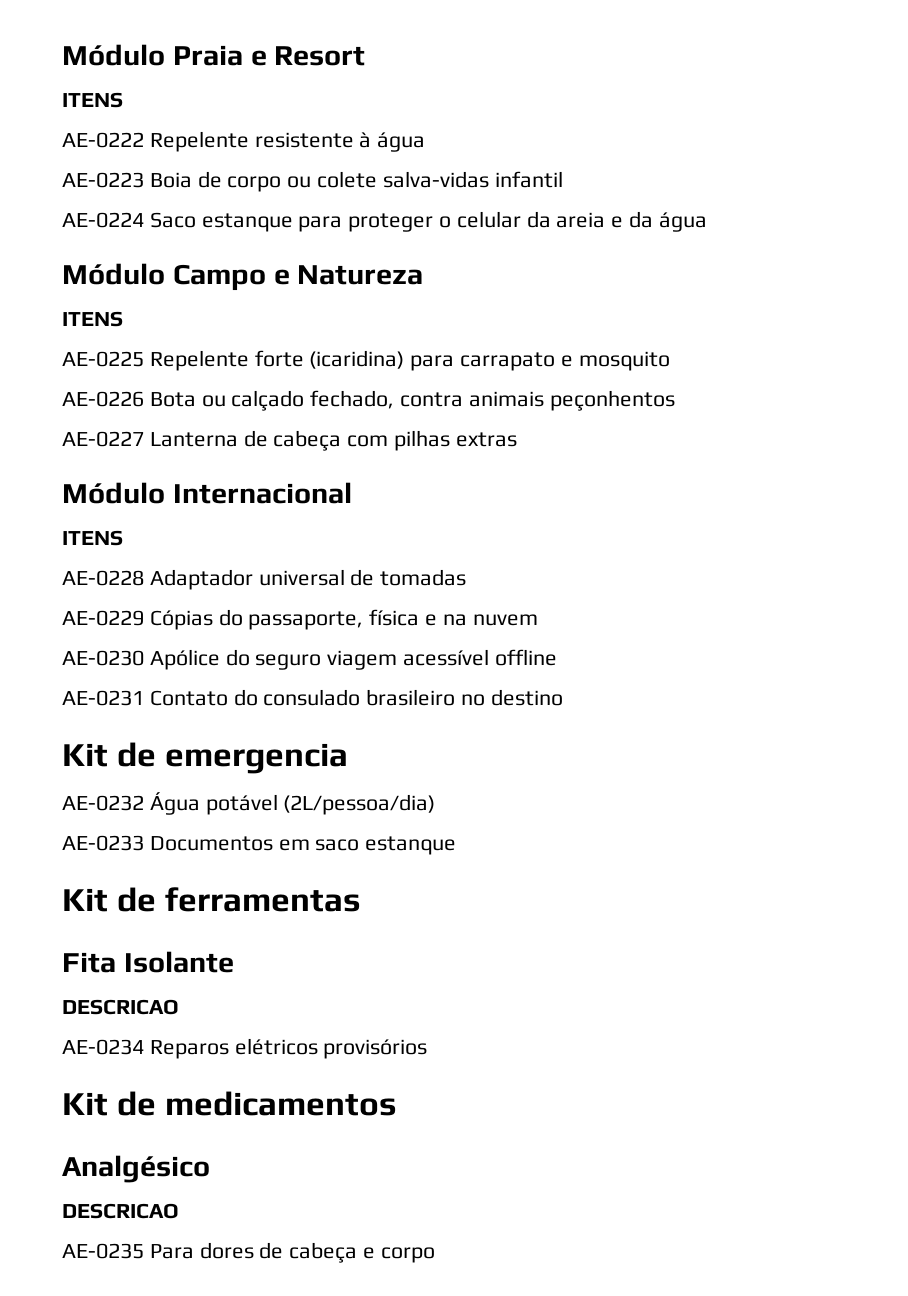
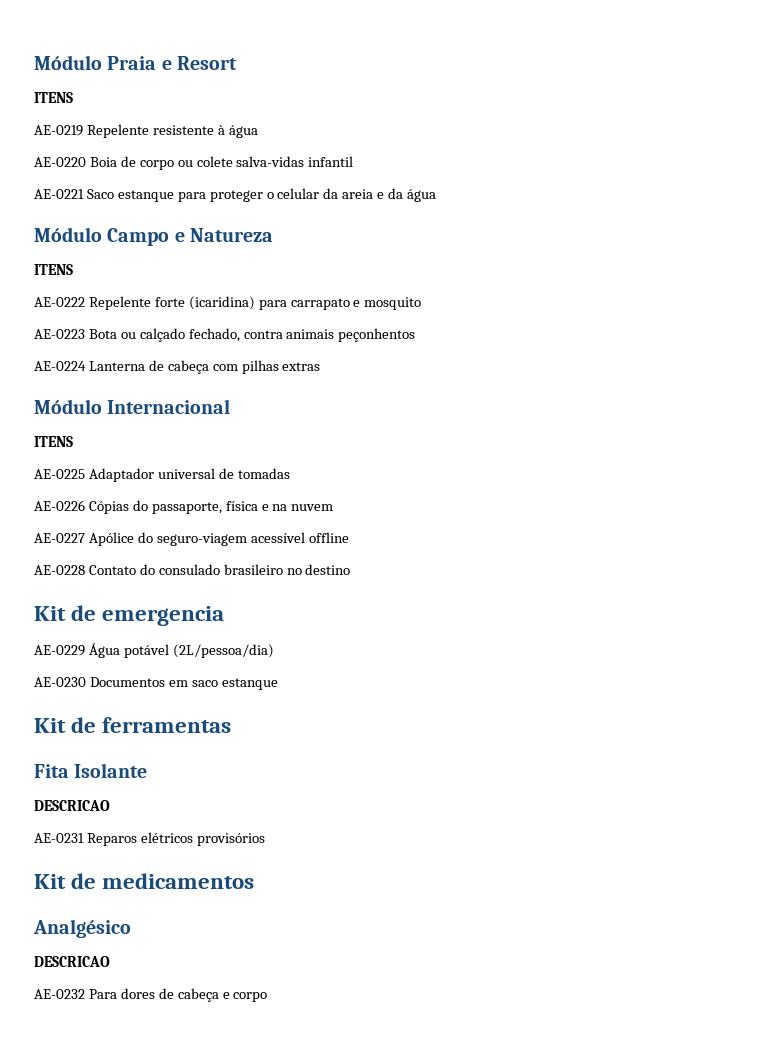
- AE-0222 Repelente resistente à água
+ AE-0219 Repelente resistente à água
- AE-0223 Boia de corpo ou colete salva-vidas infantil
+ AE-0220 Boia de corpo ou colete salva-vidas infantil
- AE-0224 Saco estanque para proteger o celular da areia e da água
+ AE-0221 Saco estanque para proteger o celular da areia e da água
- AE-0225 Repelente forte (icaridina) para carrapato e mosquito
+ AE-0222 Repelente forte (icaridina) para carrapato e mosquito
- AE-0226 Bota ou calçado fechado, contra animais peçonhentos
+ AE-0223 Bota ou calçado fechado, contra animais peçonhentos
- AE-0227 Lanterna de cabeça com pilhas extras
+ AE-0224 Lanterna de cabeça com pilhas extras
- AE-0228 Adaptador universal de tomadas
+ AE-0225 Adaptador universal de tomadas
- AE-0229 Cópias do passaporte, física e na nuvem
+ AE-0226 Cópias do passaporte, física e na nuvem
- AE-0230 Apólice do seguro viagem acessível offline
+ AE-0227 Apólice do seguro-viagem acessível offline
- AE-0231 Contato do consulado brasileiro no destino
+ AE-0228 Contato do consulado brasileiro no destino
- AE-0232 Água potável (2L/pessoa/dia)
+ AE-0229 Água potável (2L/pessoa/dia)
- AE-0233 Documentos em saco estanque
+ AE-0230 Documentos em saco estanque
- AE-0234 Reparos elétricos provisórios
+ AE-0231 Reparos elétricos provisórios
- AE-0235 Para dores de cabeça e corpo
+ AE-0232 Para dores de cabeça e corpo

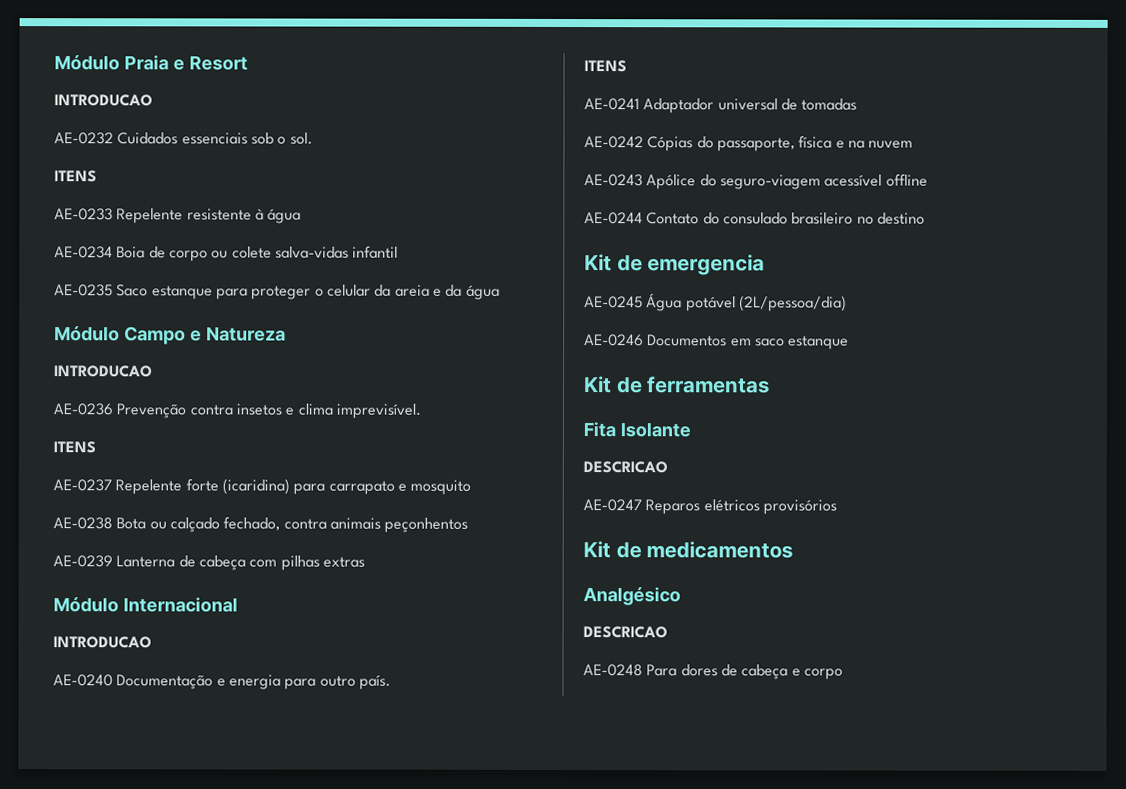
  Módulo Praia e Resort
+ INTRODUCAO
+ AE-0232 Cuidados essenciais sob o sol.
  ITENS
- AE-0219 Repelente resistente à água
+ AE-0233 Repelente resistente à água
- AE-0220 Boia de corpo ou colete salva-vidas infantil
+ AE-0234 Boia de corpo ou colete salva-vidas infantil
- AE-0221 Saco estanque para proteger o celular da areia e da água
+ AE-0235 Saco estanque para proteger o celular da areia e da água
  Módulo Campo e Natureza
+ INTRODUCAO
+ AE-0236 Prevenção contra insetos e clima imprevisível.
  ITENS
- AE-0222 Repelente forte (icaridina) para carrapato e mosquito
+ AE-0237 Repelente forte (icaridina) para carrapato e mosquito
- AE-0223 Bota ou calçado fechado, contra animais peçonhentos
+ AE-0238 Bota ou calçado fechado, contra animais peçonhentos
- AE-0224 Lanterna de cabeça com pilhas extras
+ AE-0239 Lanterna de cabeça com pilhas extras
  Módulo Internacional
+ INTRODUCAO
+ AE-0240 Documentação e energia para outro país.
  ITENS
- AE-0225 Adaptador universal de tomadas
+ AE-0241 Adaptador universal de tomadas
- AE-0226 Cópias do passaporte, física e na nuvem
+ AE-0242 Cópias do passaporte, física e na nuvem
- AE-0227 Apólice do seguro-viagem acessível offline
+ AE-0243 Apólice do seguro-viagem acessível offline
- AE-0228 Contato do consulado brasileiro no destino
+ AE-0244 Contato do consulado brasileiro no destino
- AE-0229 Água potável (2L/pessoa/dia)
+ AE-0245 Água potável (2L/pessoa/dia)
- AE-0230 Documentos em saco estanque
+ AE-0246 Documentos em saco estanque
- AE-0231 Reparos elétricos provisórios
+ AE-0247 Reparos elétricos provisórios
- AE-0232 Para dores de cabeça e corpo
+ AE-0248 Para dores de cabeça e corpo

